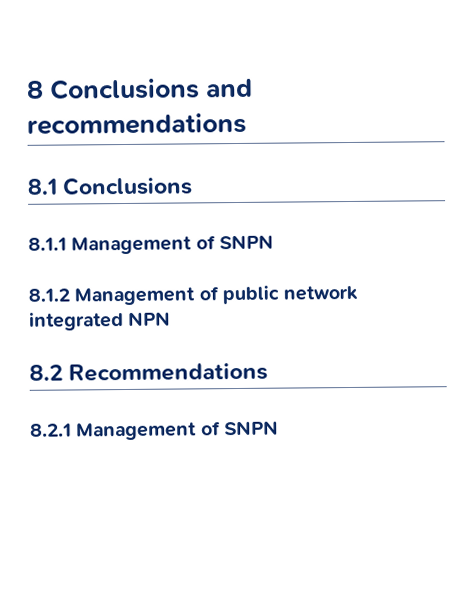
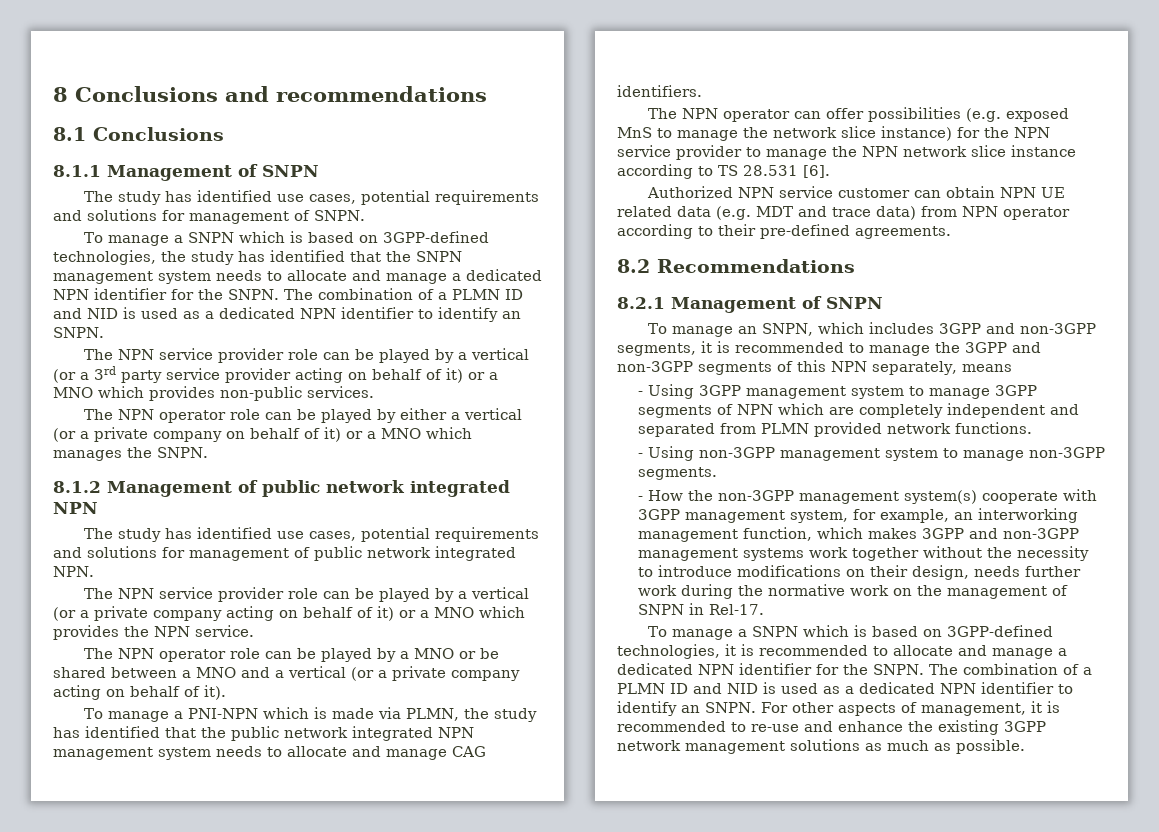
+ The study has identified use cases, potential requirements and solutions for management of SNPN.
+ To manage a SNPN which is based on 3GPP-defined technologies, the study has identified that the SNPN management system needs to allocate and manage a dedicated NPN identifier for the SNPN. The combination of a PLMN ID and NID is used as a dedicated NPN identifier to identify an SNPN.
+ The NPN service provider role can be played by a vertical (or a 3rd party service provider acting on behalf of it) or a MNO which provides non-public services.
+ The NPN operator role can be played by either a vertical (or a private company on behalf of it) or a MNO which manages the SNPN.
+ The study has identified use cases, potential requirements and solutions for management of public network integrated NPN.
+ The NPN service provider role can be played by a vertical (or a private company acting on behalf of it) or a MNO which provides the NPN service.
+ The NPN operator role can be played by a MNO or be shared between a MNO and a vertical (or a private company acting on behalf of it).
+ To manage a PNI-NPN which is made via PLMN, the study has identified that the public network integrated NPN management system needs to allocate and manage CAG identifiers.
+ The NPN operator can offer possibilities (e.g. exposed MnS to manage the network slice instance) for the NPN service provider to manage the NPN network slice instance according to TS 28.531 [6].
+ Authorized NPN service customer can obtain NPN UE related data (e.g. MDT and trace data) from NPN operator according to their pre-defined agreements.
+ To manage an SNPN, which includes 3GPP and non-3GPP segments, it is recommended to manage the 3GPP and non-3GPP segments of this NPN separately, means
+ - Using 3GPP management system to manage 3GPP segments of NPN which are completely independent and separated from PLMN provided network functions.
+ - Using non-3GPP management system to manage non-3GPP segments.
+ - How the non-3GPP management system(s) cooperate with 3GPP management system, for example, an interworking management function, which makes 3GPP and non-3GPP management systems work together without the necessity to introduce modifications on their design, needs further work during the normative work on the management of SNPN in Rel-17.
+ To manage a SNPN which is based on 3GPP-defined technologies, it is recommended to allocate and manage a dedicated NPN identifier for the SNPN. The combination of a PLMN ID and NID is used as a dedicated NPN identifier to identify an SNPN. For other aspects of management, it is recommended to re-use and enhance the existing 3GPP network management solutions as much as possible.

